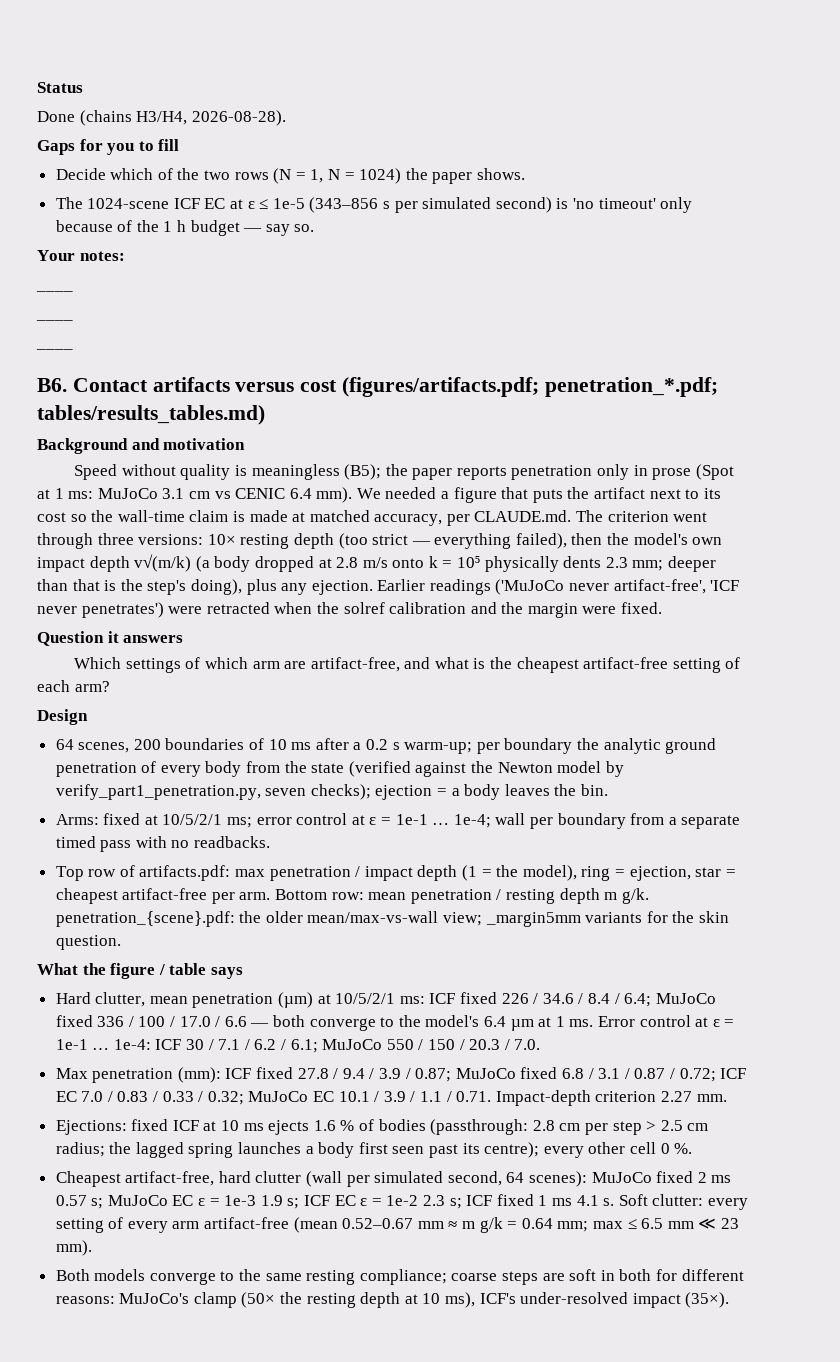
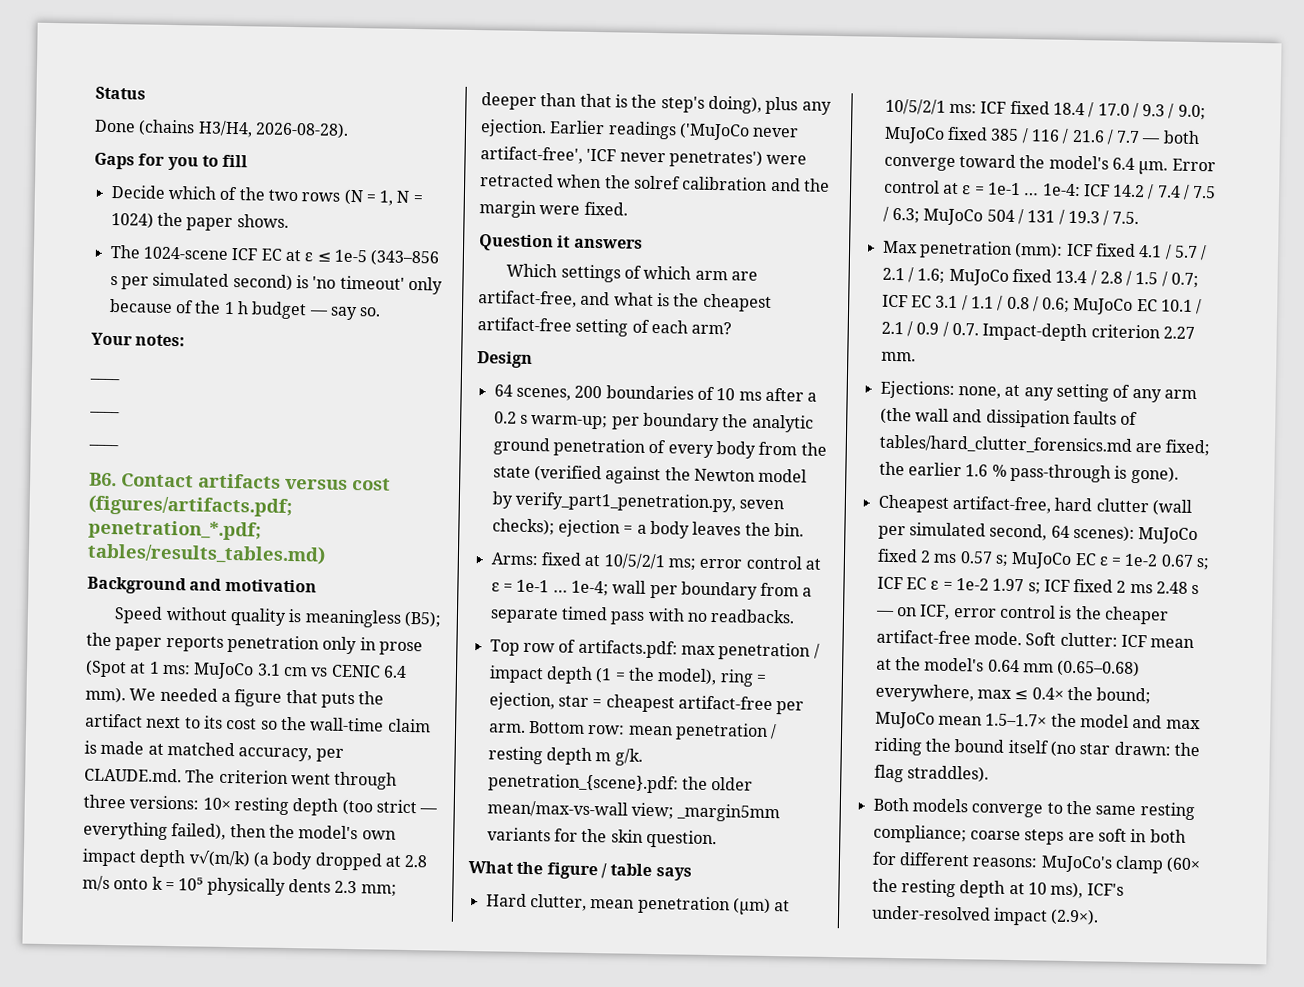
- Hard clutter, mean penetration (µm) at 10/5/2/1 ms: ICF fixed 226 / 34.6 / 8.4 / 6.4; MuJoCo fixed 336 / 100 / 17.0 / 6.6 — both converge to the model's 6.4 µm at 1 ms.
+ Hard clutter, mean penetration (µm) at 10/5/2/1 ms: ICF fixed 18.4 / 17.0 / 9.3 / 9.0; MuJoCo fixed 385 / 116 / 21.6 / 7.7 — both converge toward the model's 6.4 µm.
- 1e-4: ICF 30 / 7.1 / 6.2 / 6.1; MuJoCo 550 / 150 / 20.3 / 7.0.
+ 1e-4: ICF 14.2 / 7.4 / 7.5 / 6.3; MuJoCo 504 / 131 / 19.3 / 7.5.
- Max penetration (mm): ICF fixed 27.8 / 9.4 / 3.9 / 0.87; MuJoCo fixed 6.8 / 3.1 / 0.87 / 0.72; ICF EC 7.0 / 0.83 / 0.33 / 0.32; MuJoCo EC 10.1 / 3.9 / 1.1 / 0.71. Impact-depth criterion 2.27 mm.
+ Max penetration (mm): ICF fixed 4.1 / 5.7 / 2.1 / 1.6; MuJoCo fixed 13.4 / 2.8 / 1.5 / 0.7; ICF EC 3.1 / 1.1 / 0.8 / 0.6; MuJoCo EC 10.1 / 2.1 / 0.9 / 0.7. Impact-depth criterion 2.27 mm.
- Ejections: fixed ICF at 10 ms ejects 1.6 % of bodies (passthrough: 2.8 cm per step > 2.5 cm radius; the lagged spring launches a body first seen past its centre); every other cell 0 %.
+ Ejections: none, at any setting of any arm (the wall and dissipation faults of tables/hard_clutter_forensics.md are fixed; the earlier 1.6 % pass-through is gone).
- Cheapest artifact-free, hard clutter (wall per simulated second, 64 scenes): MuJoCo fixed 2 ms 0.57 s; MuJoCo EC ε = 1e-3 1.9 s; ICF EC ε = 1e-2 2.3 s; ICF fixed 1 ms 4.1 s. Soft clutter: every setting of every arm artifact-free (mean 0.52–0.67 mm ≈ m g/k = 0.64 mm; max ≤ 6.5 mm ≪ 23 mm).
+ Cheapest artifact-free, hard clutter (wall per simulated second, 64 scenes): MuJoCo fixed 2 ms 0.57 s; MuJoCo EC ε = 1e-2 0.67 s; ICF EC ε = 1e-2 1.97 s; ICF fixed 2 ms 2.48 s — on ICF, error control is the cheaper artifact-free mode. Soft clutter: ICF mean at the model's 0.64 mm (0.65–0.68) everywhere, max ≤ 0.4× the bound; MuJoCo mean 1.5–1.7× the model and max riding the bound itself (no star drawn: the flag straddles).
- Both models converge to the same resting compliance; coarse steps are soft in both for different reasons: MuJoCo's clamp (50× the resting depth at 10 ms), ICF's under-resolved impact (35×).
+ Both models converge to the same resting compliance; coarse steps are soft in both for different reasons: MuJoCo's clamp (60× the resting depth at 10 ms), ICF's under-resolved impact (2.9×).

